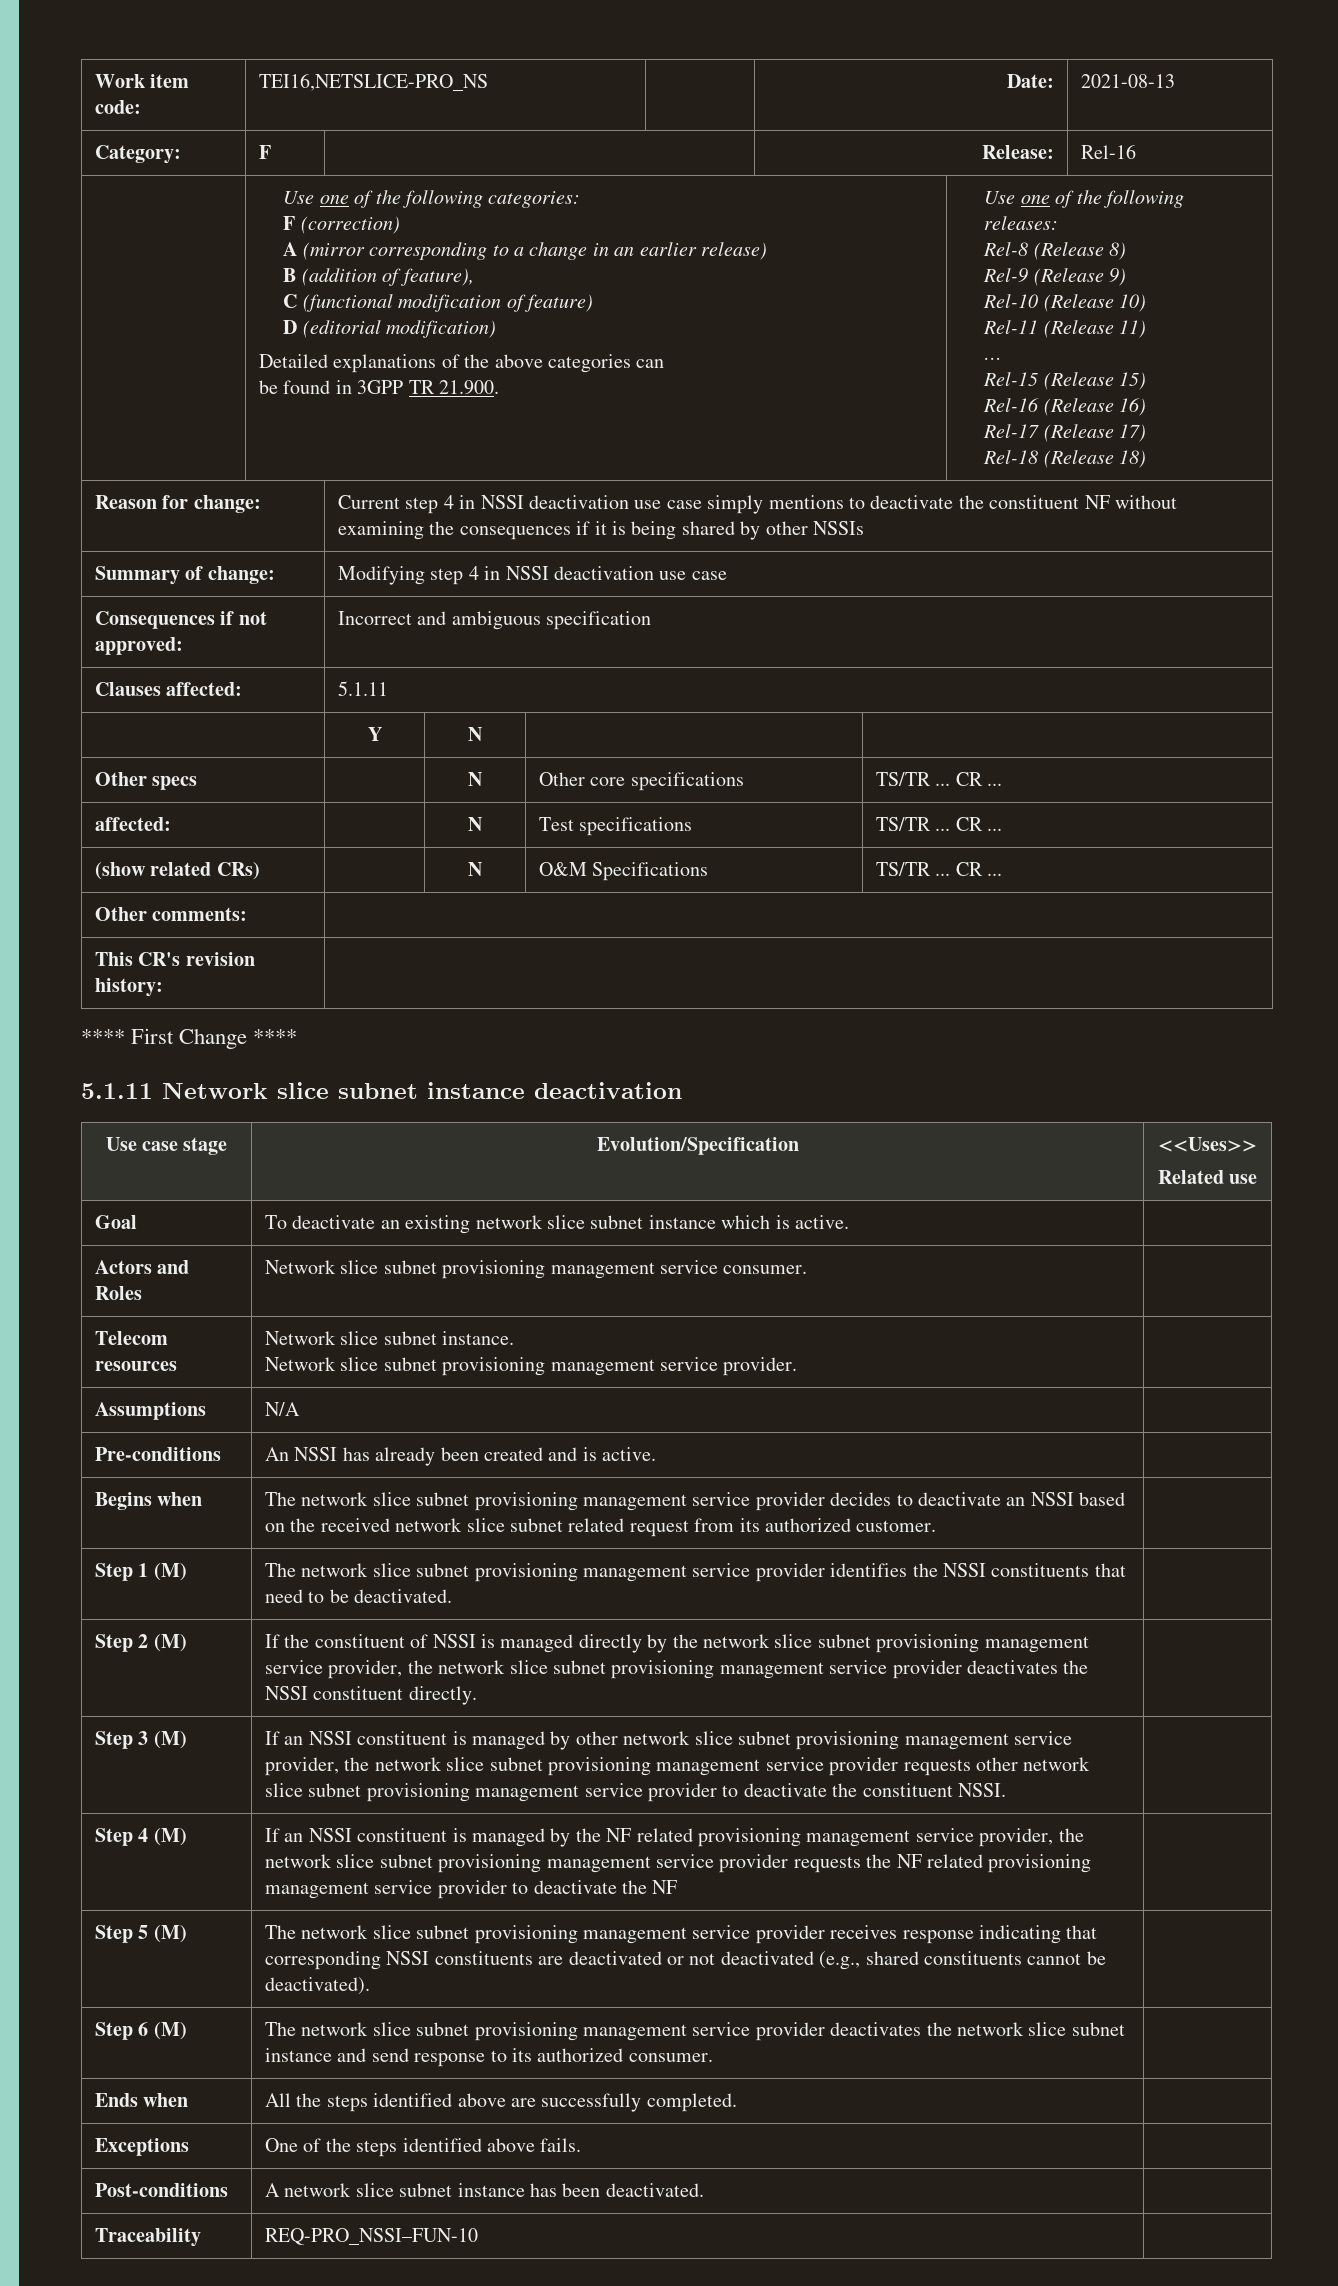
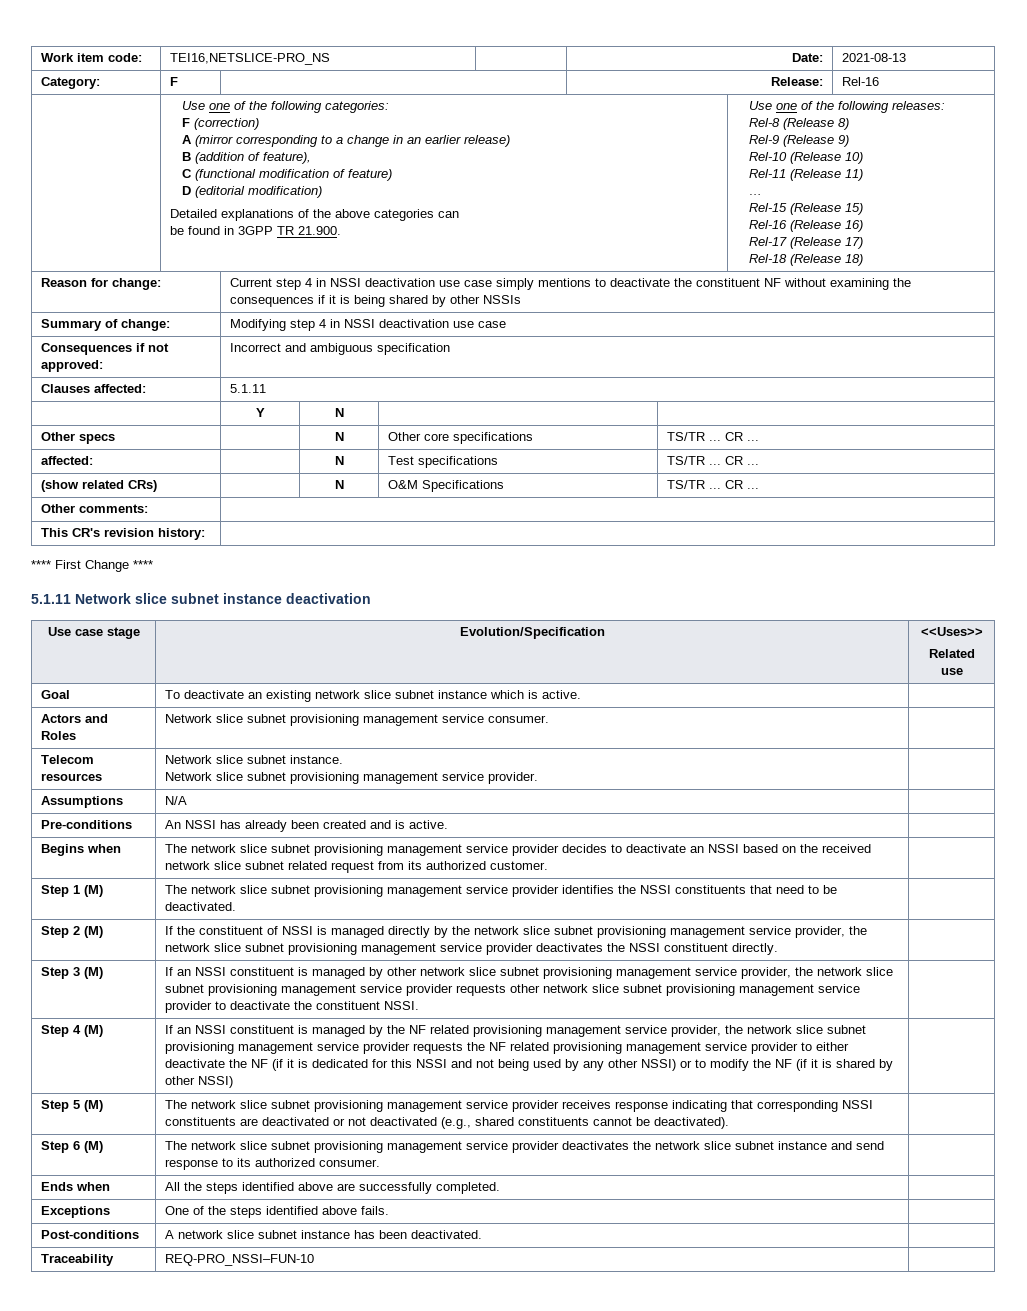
- If an NSSI constituent is managed by the NF related provisioning management service provider, the network slice subnet provisioning management service provider requests the NF related provisioning management service provider to deactivate the NF
+ If an NSSI constituent is managed by the NF related provisioning management service provider, the network slice subnet provisioning management service provider requests the NF related provisioning management service provider to either deactivate the NF (if it is dedicated for this NSSI and not being used by any other NSSI) or to modify the NF (if it is shared by other NSSI)

